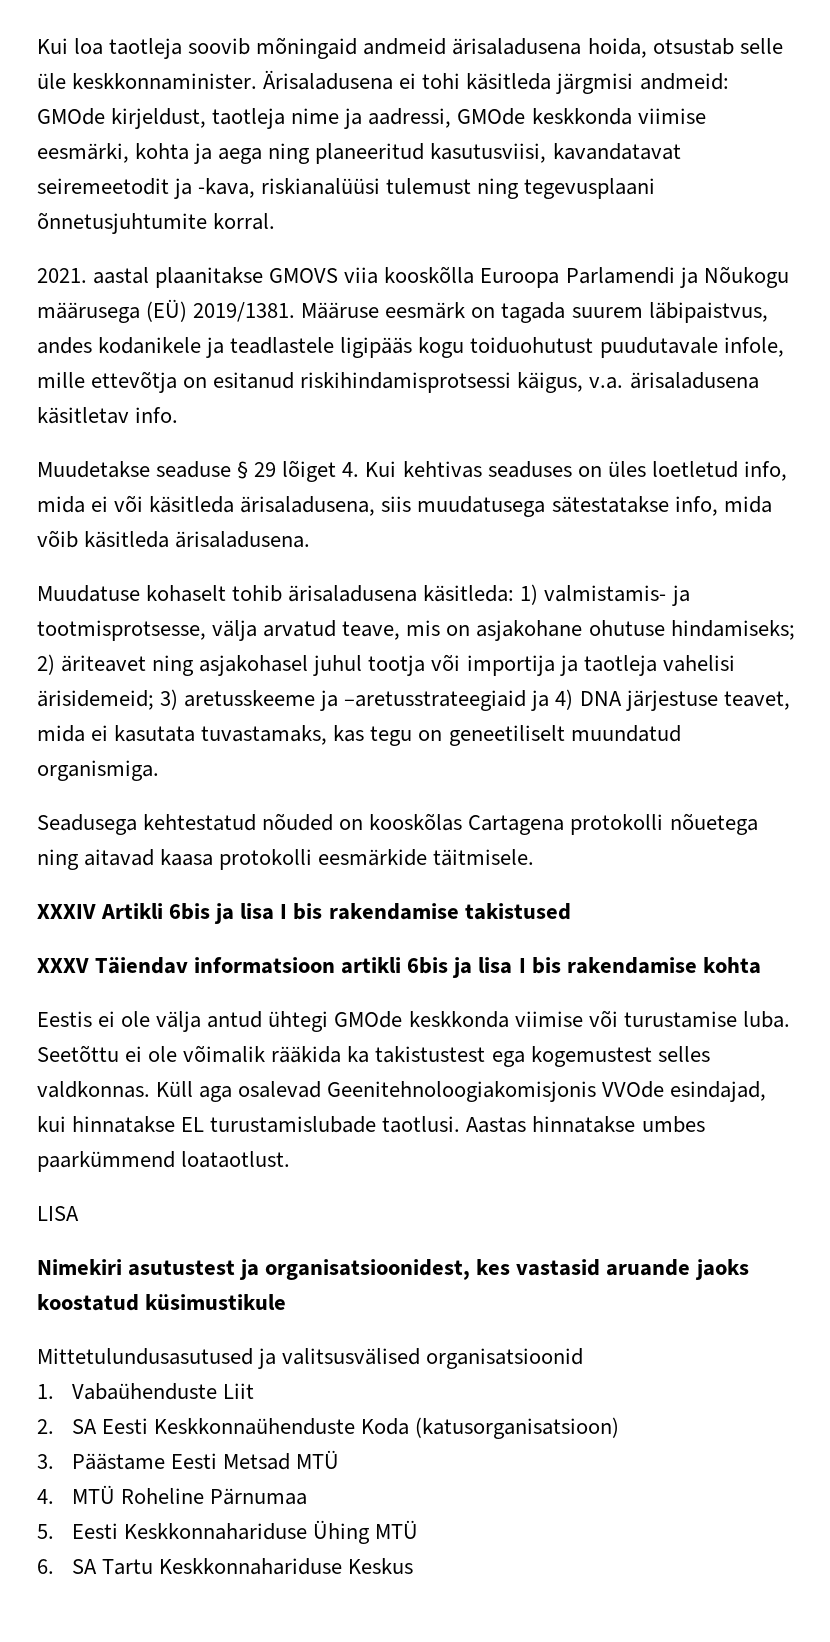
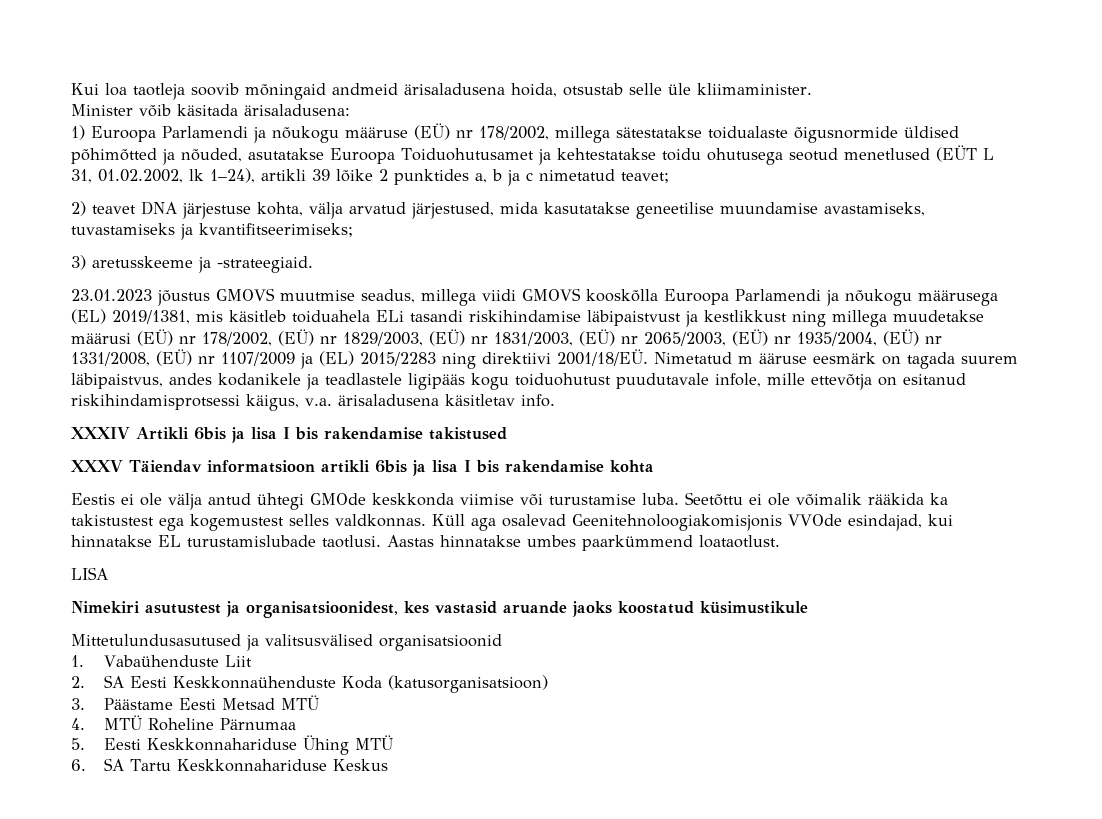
- Kui loa taotleja soovib mõningaid andmeid ärisaladusena hoida, otsustab selle üle keskkonnaminister. Ärisaladusena ei tohi käsitleda järgmisi andmeid: GMOde kirjeldust, taotleja nime ja aadressi, GMOde keskkonda viimise eesmärki, kohta ja aega ning planeeritud kasutusviisi, kavandatavat seiremeetodit ja -kava, riskianalüüsi tulemust ning tegevusplaani õnnetusjuhtumite korral.
- 2021. aastal plaanitakse GMOVS viia kooskõlla Euroopa Parlamendi ja Nõukogu määrusega (EÜ) 2019/1381. Määruse eesmärk on tagada suurem läbipaistvus, andes kodanikele ja teadlastele ligipääs kogu toiduohutust puudutavale infole, mille ettevõtja on esitanud riskihindamisprotsessi käigus, v.a. ärisaladusena käsitletav info.
+ Kui loa taotleja soovib mõningaid andmeid ärisaladusena hoida, otsustab selle üle kliimaminister.
+ Minister võib käsitada ärisaladusena:
+ 1) Euroopa Parlamendi ja nõukogu määruse (EÜ) nr 178/2002, millega sätestatakse toidualaste õigusnormide üldised põhimõtted ja nõuded, asutatakse Euroopa Toiduohutusamet ja kehtestatakse toidu ohutusega seotud menetlused (EÜT L 31, 01.02.2002, lk 1–24), artikli 39 lõike 2 punktides a, b ja c nimetatud teavet;
+ 2) teavet DNA järjestuse kohta, välja arvatud järjestused, mida kasutatakse geneetilise muundamise avastamiseks, tuvastamiseks ja kvantifitseerimiseks;
+ 3) aretusskeeme ja -strateegiaid.
+ 23.01.2023 jõustus GMOVS muutmise seadus, millega viidi GMOVS kooskõlla Euroopa Parlamendi ja nõukogu määrusega (EL) 2019/1381, mis käsitleb toiduahela ELi tasandi riskihindamise läbipaistvust ja kestlikkust ning millega muudetakse määrusi (EÜ) nr 178/2002, (EÜ) nr 1829/2003, (EÜ) nr 1831/2003, (EÜ) nr 2065/2003, (EÜ) nr 1935/2004, (EÜ) nr 1331/2008, (EÜ) nr 1107/2009 ja (EL) 2015/2283 ning direktiivi 2001/18/EÜ. Nimetatud m ääruse eesmärk on tagada suurem läbipaistvus, andes kodanikele ja teadlastele ligipääs kogu toiduohutust puudutavale infole, mille ettevõtja on esitanud riskihindamisprotsessi käigus, v.a. ärisaladusena käsitletav info.
- Muudetakse seaduse § 29 lõiget 4. Kui kehtivas seaduses on üles loetletud info, mida ei või käsitleda ärisaladusena, siis muudatusega sätestatakse info, mida võib käsitleda ärisaladusena.
- Muudatuse kohaselt tohib ärisaladusena käsitleda: 1) valmistamis- ja tootmisprotsesse, välja arvatud teave, mis on asjakohane ohutuse hindamiseks; 2) äriteavet ning asjakohasel juhul tootja või importija ja taotleja vahelisi ärisidemeid; 3) aretusskeeme ja –aretusstrateegiaid ja 4) DNA järjestuse teavet, mida ei kasutata tuvastamaks, kas tegu on geneetiliselt muundatud organismiga.
- Seadusega kehtestatud nõuded on kooskõlas Cartagena protokolli nõuetega ning aitavad kaasa protokolli eesmärkide täitmisele.

